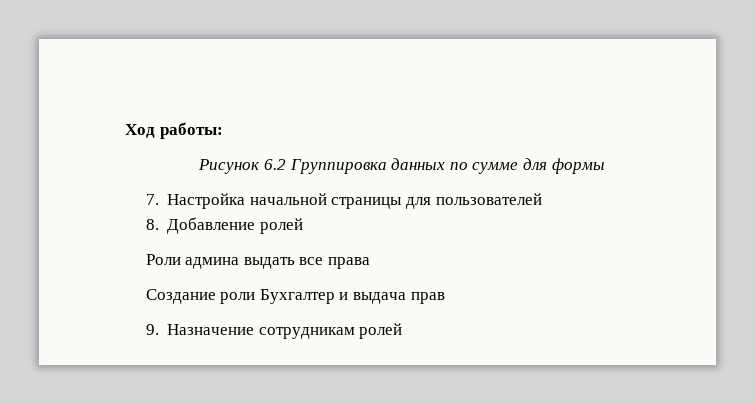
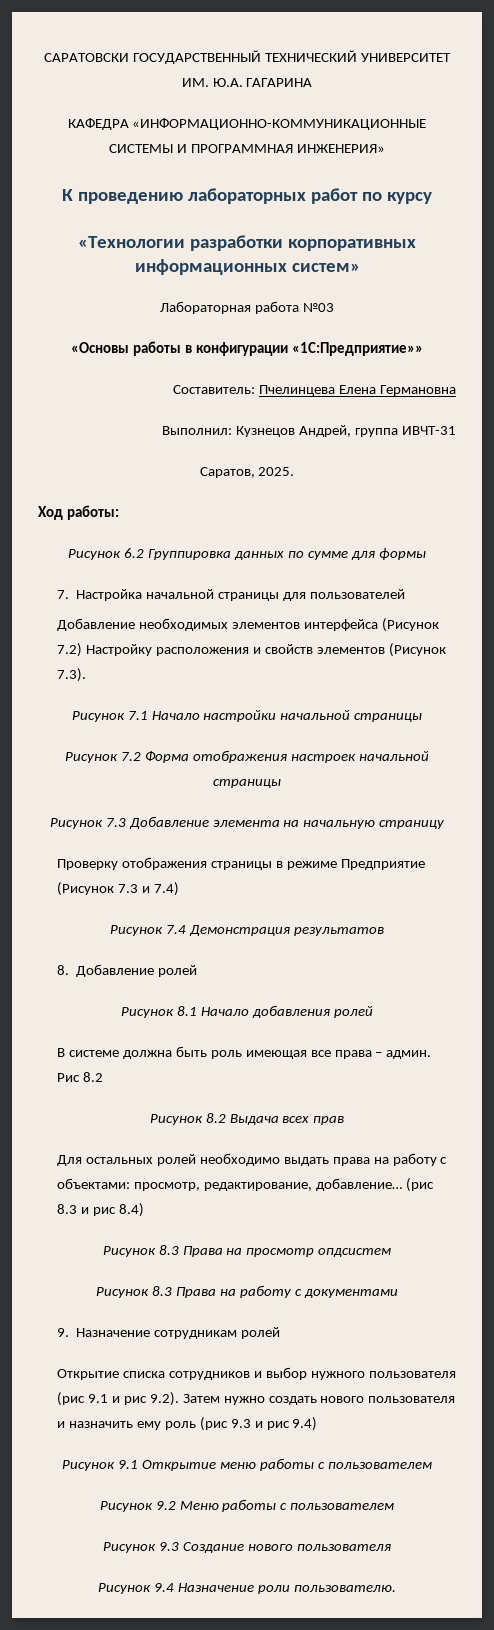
+ САРАТОВСКИ ГОСУДАРСТВЕННЫЙ ТЕХНИЧЕСКИЙ УНИВЕРСИТЕТ ИМ. Ю.А. ГАГАРИНА
+ КАФЕДРА «ИНФОРМАЦИОННО-КОММУНИКАЦИОННЫЕ СИСТЕМЫ И ПРОГРАММНАЯ ИНЖЕНЕРИЯ»
+ К проведению лабораторных работ по курсу
+ «Технологии разработки корпоративных информационных систем»
+ Лабораторная работа №03
+ «Основы работы в конфигурации «1С:Предприятие»»
+ Составитель: Пчелинцева Елена Германовна
+ Выполнил: Кузнецов Андрей, группа ИВЧТ-31
+ Саратов, 2025.
+ Добавление необходимых элементов интерфейса (Рисунок 7.2) Настройку расположения и свойств элементов (Рисунок 7.3).
+ Рисунок 7.1 Начало настройки начальной страницы
+ Рисунок 7.2 Форма отображения настроек начальной страницы
+ Рисунок 7.3 Добавление элемента на начальную страницу
+ Проверку отображения страницы в режиме Предприятие (Рисунок 7.3 и 7.4)
+ Рисунок 7.4 Демонстрация результатов
  8. Добавление ролей
- Роли админа выдать все права
- Создание роли Бухгалтер и выдача прав
+ Рисунок 8.1 Начало добавления ролей
+ В системе должна быть роль имеющая все права – админ. Рис 8.2
+ Рисунок 8.2 Выдача всех прав
+ Для остальных ролей необходимо выдать права на работу с объектами: просмотр, редактирование, добавление… (рис 8.3 и рис 8.4)
+ Рисунок 8.3 Права на просмотр опдсистем
+ Рисунок 8.3 Права на работу с документами
  9. Назначение сотрудникам ролей
+ Открытие списка сотрудников и выбор нужного пользователя (рис 9.1 и рис 9.2). Затем нужно создать нового пользователя и назначить ему роль (рис 9.3 и рис 9.4)
+ Рисунок 9.1 Открытие меню работы с пользователем
+ Рисунок 9.2 Меню работы с пользователем
+ Рисунок 9.3 Создание нового пользователя
+ Рисунок 9.4 Назначение роли пользователю.

